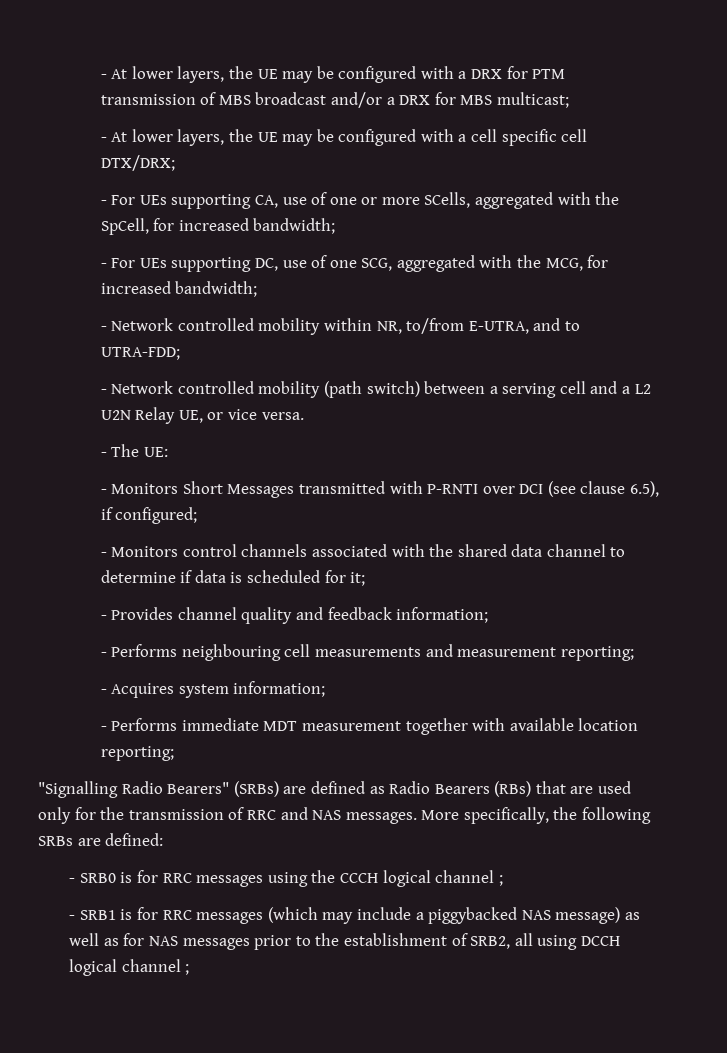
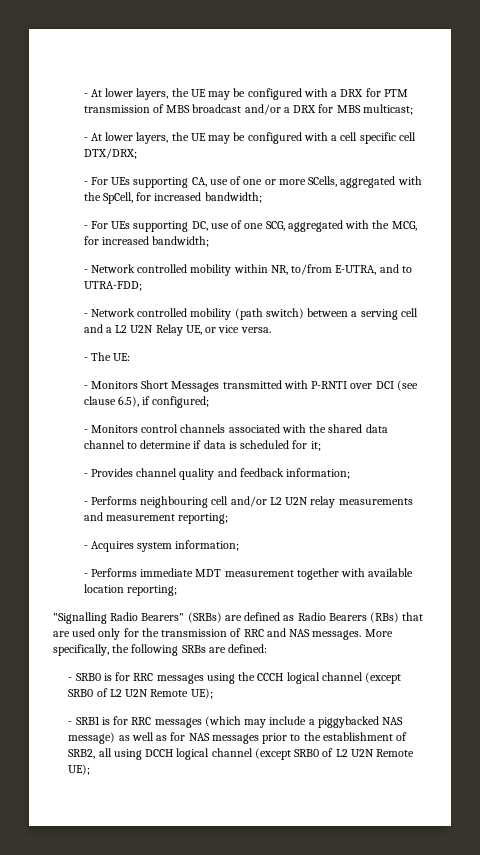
- - Performs neighbouring cell measurements and measurement reporting;
+ - Performs neighbouring cell and/or L2 U2N relay measurements and measurement reporting;
- - SRB0 is for RRC messages using the CCCH logical channel ;
+ - SRB0 is for RRC messages using the CCCH logical channel (except SRB0 of L2 U2N Remote UE);
- - SRB1 is for RRC messages (which may include a piggybacked NAS message) as well as for NAS messages prior to the establishment of SRB2, all using DCCH logical channel ;
+ - SRB1 is for RRC messages (which may include a piggybacked NAS message) as well as for NAS messages prior to the establishment of SRB2, all using DCCH logical channel (except SRB0 of L2 U2N Remote UE);

